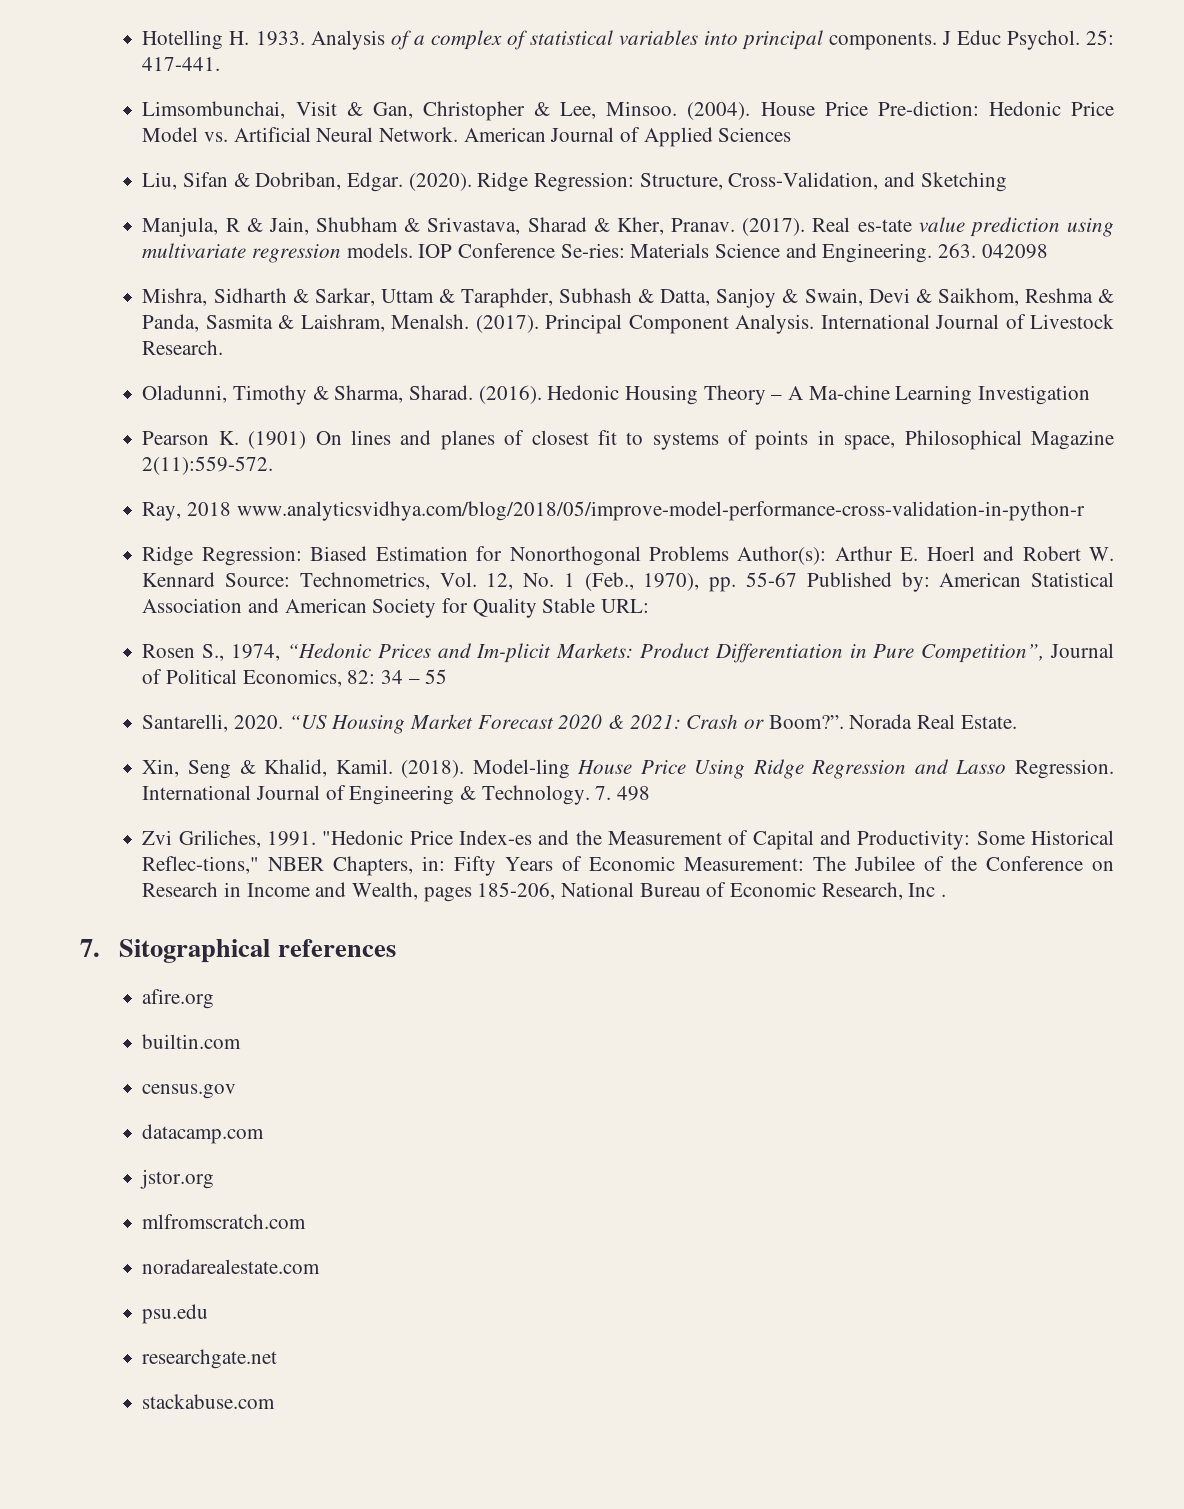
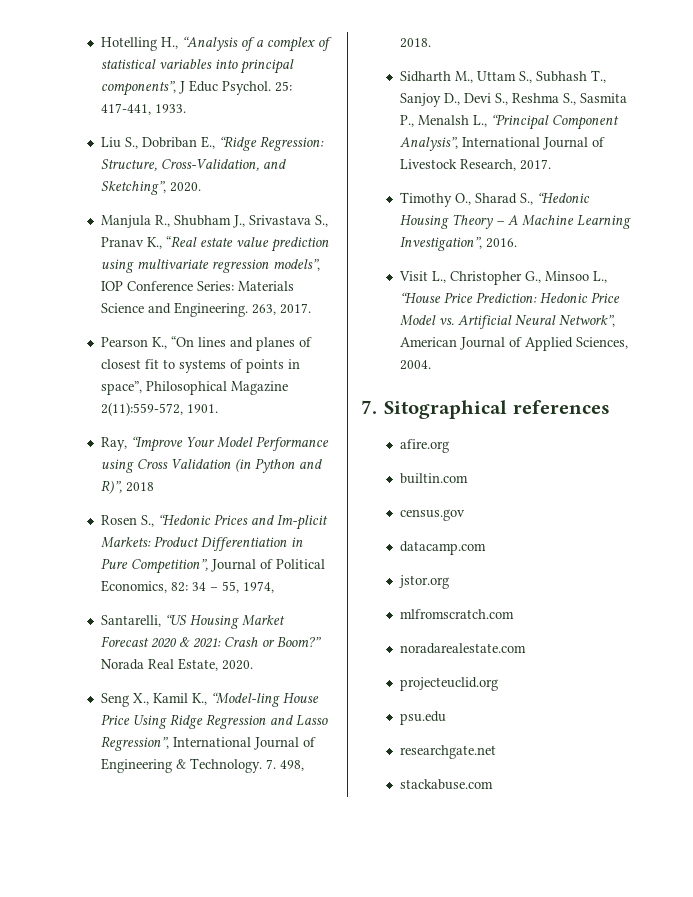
- Hotelling H. 1933. Analysis of a complex of statistical variables into principal components. J Educ Psychol.
+ Hotelling H., “Analysis of a complex of statistical variables into principal components”, J Educ Psychol.
- 25: 417-441.
- Limsombunchai, Visit & Gan, Christopher & Lee, Minsoo. (2004). House Price Pre-diction: Hedonic Price Model vs. Artificial Neural Network. American Journal of Applied Sciences
- Liu, Sifan & Dobriban, Edgar. (2020). Ridge Regression: Structure, Cross-Validation, and Sketching
- Manjula, R & Jain, Shubham & Srivastava, Sharad & Kher, Pranav. (2017). Real es-tate value prediction using multivariate regression models. IOP Conference Se-ries: Materials Science and Engineering.
+ 25: 417-441, 1933.
+ Liu S., Dobriban E., “Ridge Regression: Structure, Cross-Validation, and Sketching”, 2020.
+ Manjula R., Shubham J., Srivastava S., Pranav K., “Real estate value prediction using multivariate regression models”, IOP Conference Series: Materials Science and Engineering.
- 263. 042098
- Mishra, Sidharth & Sarkar, Uttam & Taraphder, Subhash & Datta, Sanjoy & Swain, Devi & Saikhom, Reshma & Panda, Sasmita & Laishram, Menalsh. (2017). Principal Component Analysis. International Journal of Livestock Research.
- Oladunni, Timothy & Sharma, Sharad. (2016). Hedonic Housing Theory – A Ma-chine Learning Investigation
- Pearson K. (1901) On lines and planes of closest fit to systems of points in space, Philosophical Magazine 2(11):559-572.
+ 263, 2017.
+ Pearson K., “On lines and planes of closest fit to systems of points in space”, Philosophical Magazine 2(11):559-572, 1901.
- Ray, 2018 www.analyticsvidhya.com/blog/2018/05/improve-model-performance-cross-validation-in-python-r
- Ridge Regression: Biased Estimation for Nonorthogonal Problems Author(s): Arthur E. Hoerl and Robert W. Kennard Source: Technometrics, Vol. 12, No. 1 (Feb., 1970), pp. 55-67 Published by: American Statistical Association and American Society for Quality Stable URL:
+ Ray, “Improve Your Model Performance using Cross Validation (in Python and R)”, 2018
- Rosen S., 1974, “Hedonic Prices and Im-plicit Markets: Product Differentiation in Pure Competition”, Journal of Political Economics, 82: 34 – 55
+ Rosen S., “Hedonic Prices and Im-plicit Markets: Product Differentiation in Pure Competition”, Journal of Political Economics, 82: 34 – 55, 1974,
- Santarelli, 2020. “US Housing Market Forecast 2020 & 2021: Crash or Boom?”.
+ Santarelli, “US Housing Market Forecast 2020 & 2021: Crash or Boom?”
- Norada Real Estate.
- Xin, Seng & Khalid, Kamil. (2018). Model-ling House Price Using Ridge Regression and Lasso Regression. International Journal of Engineering & Technology.
+ Norada Real Estate, 2020.
+ Seng X., Kamil K., “Model-ling House Price Using Ridge Regression and Lasso Regression”, International Journal of Engineering & Technology.
- 7. 498
- Zvi Griliches, 1991. "Hedonic Price Index-es and the Measurement of Capital and Productivity: Some Historical Reflec-tions," NBER Chapters, in: Fifty Years of Economic Measurement: The Jubilee of the Conference on Research in Income and Wealth, pages 185-206, National Bureau of Economic Research, Inc .
+ 7. 498, 2018.
+ Sidharth M., Uttam S., Subhash T., Sanjoy D., Devi S., Reshma S., Sasmita P., Menalsh L., “Principal Component Analysis”, International Journal of Livestock Research, 2017.
+ Timothy O., Sharad S., “Hedonic Housing Theory – A Machine Learning Investigation”, 2016.
+ Visit L., Christopher G., Minsoo L., “House Price Prediction: Hedonic Price Model vs. Artificial Neural Network”, American Journal of Applied Sciences, 2004.
+ projecteuclid.org

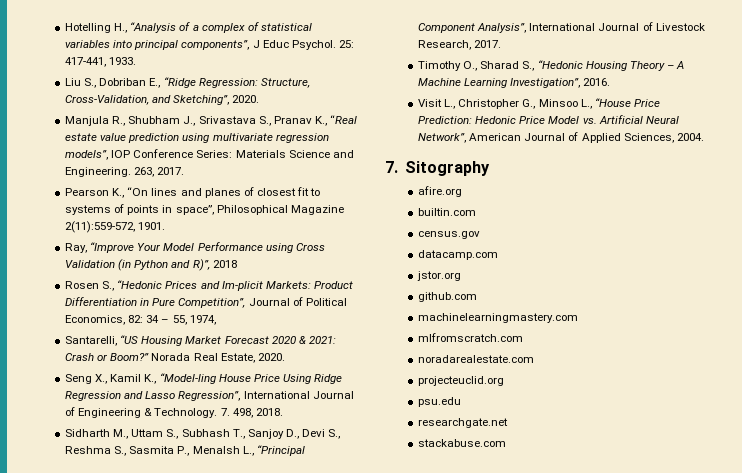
- 7. Sitographical references
+ 7. Sitography
+ github.com
+ machinelearningmastery.com

